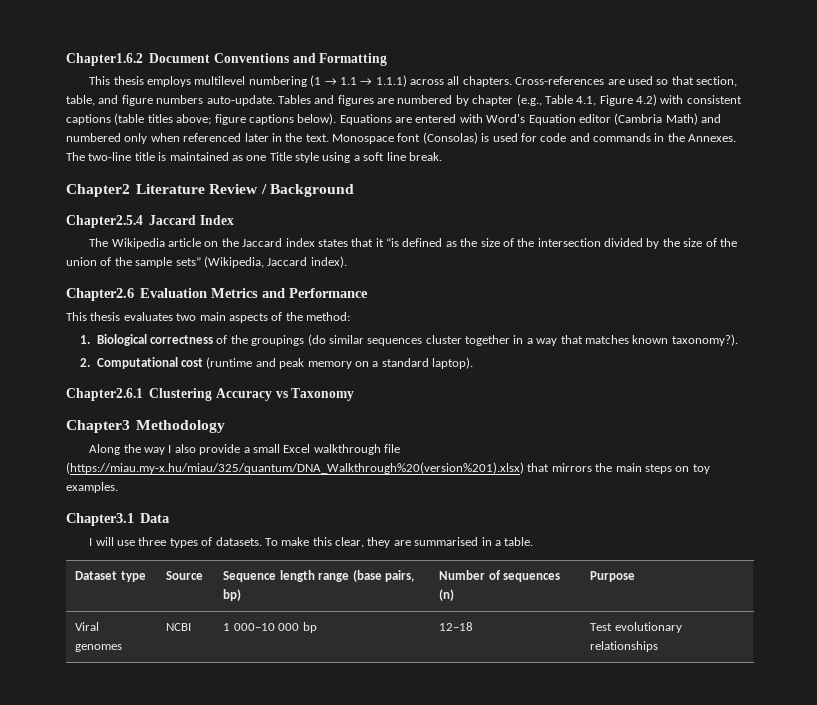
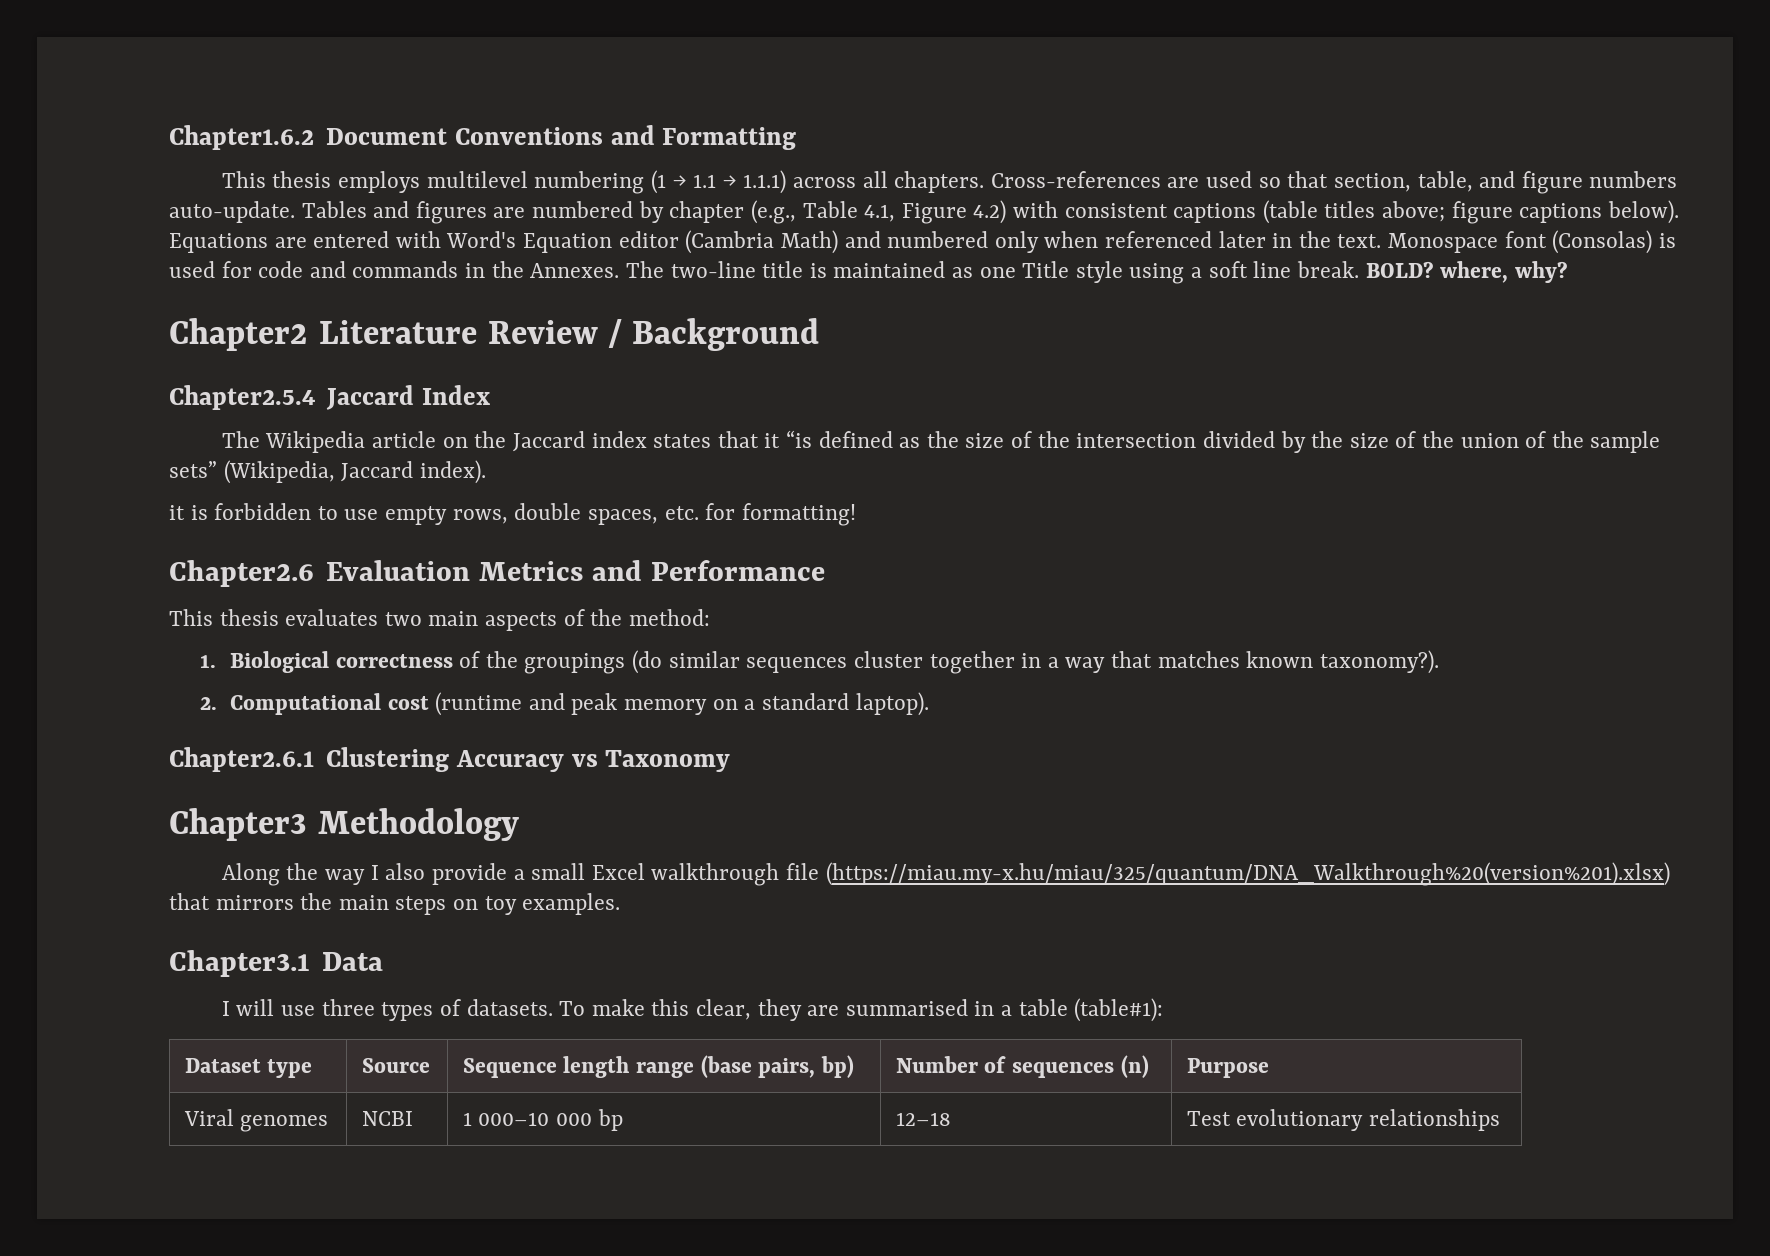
+ BOLD? where, why?
+ it is forbidden to use empty rows, double spaces, etc. for formatting!
- To make this clear, they are summarised in a table.
+ To make this clear, they are summarised in a table (table#1):

